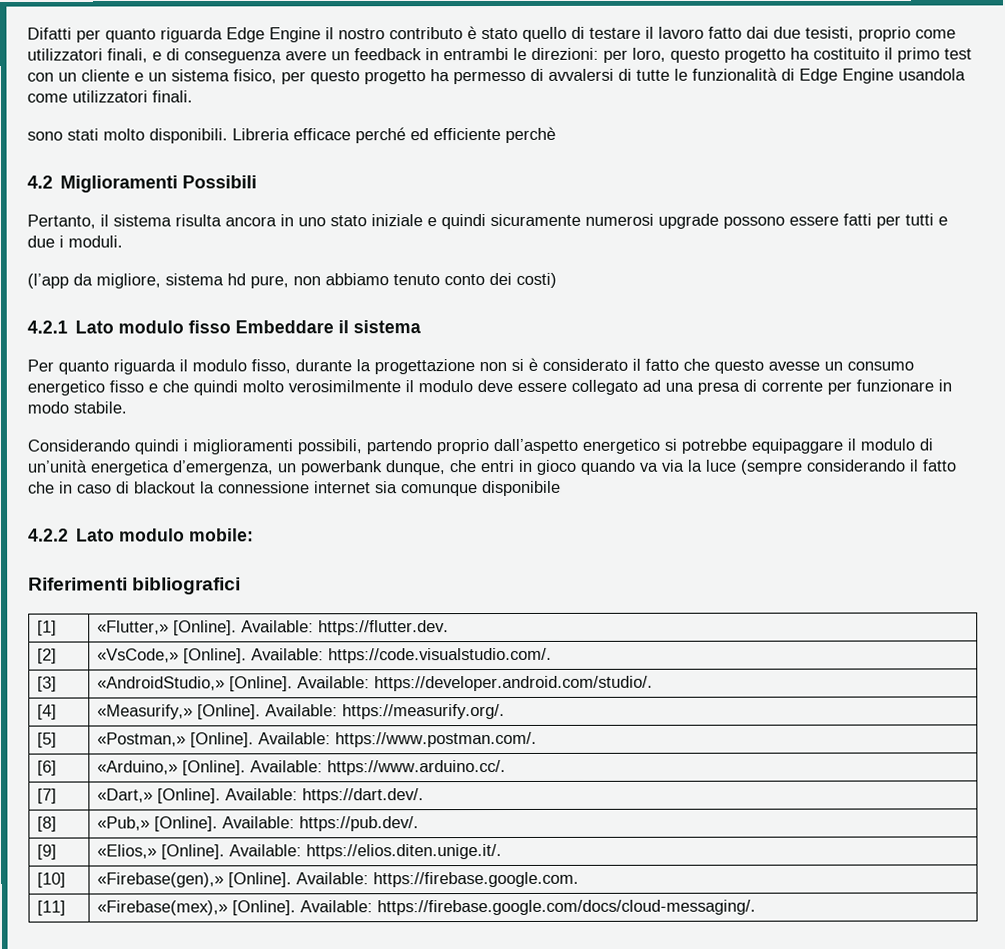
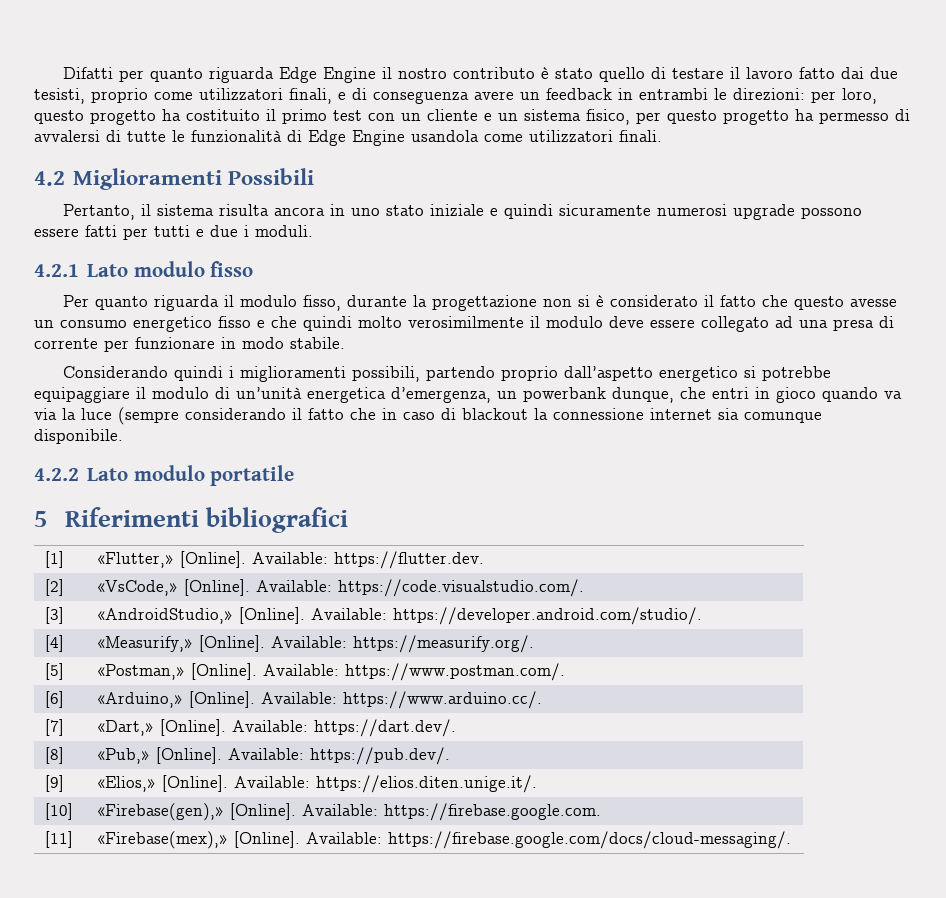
- sono stati molto disponibili. Libreria efficace perché ed efficiente perchè
- (l’app da migliore, sistema hd pure, non abbiamo tenuto conto dei costi)
- 4.2.1 Lato modulo fisso Embeddare il sistema
+ 4.2.1 Lato modulo fisso
- Considerando quindi i miglioramenti possibili, partendo proprio dall’aspetto energetico si potrebbe equipaggare il modulo di un’unità energetica d’emergenza, un powerbank dunque, che entri in gioco quando va via la luce (sempre considerando il fatto che in caso di blackout la connessione internet sia comunque disponibile
+ Considerando quindi i miglioramenti possibili, partendo proprio dall’aspetto energetico si potrebbe equipaggiare il modulo di un’unità energetica d’emergenza, un powerbank dunque, che entri in gioco quando va via la luce (sempre considerando il fatto che in caso di blackout la connessione internet sia comunque disponibile.
- 4.2.2 Lato modulo mobile:
- Riferimenti bibliografici
+ 4.2.2 Lato modulo portatile
+ 5 Riferimenti bibliografici

